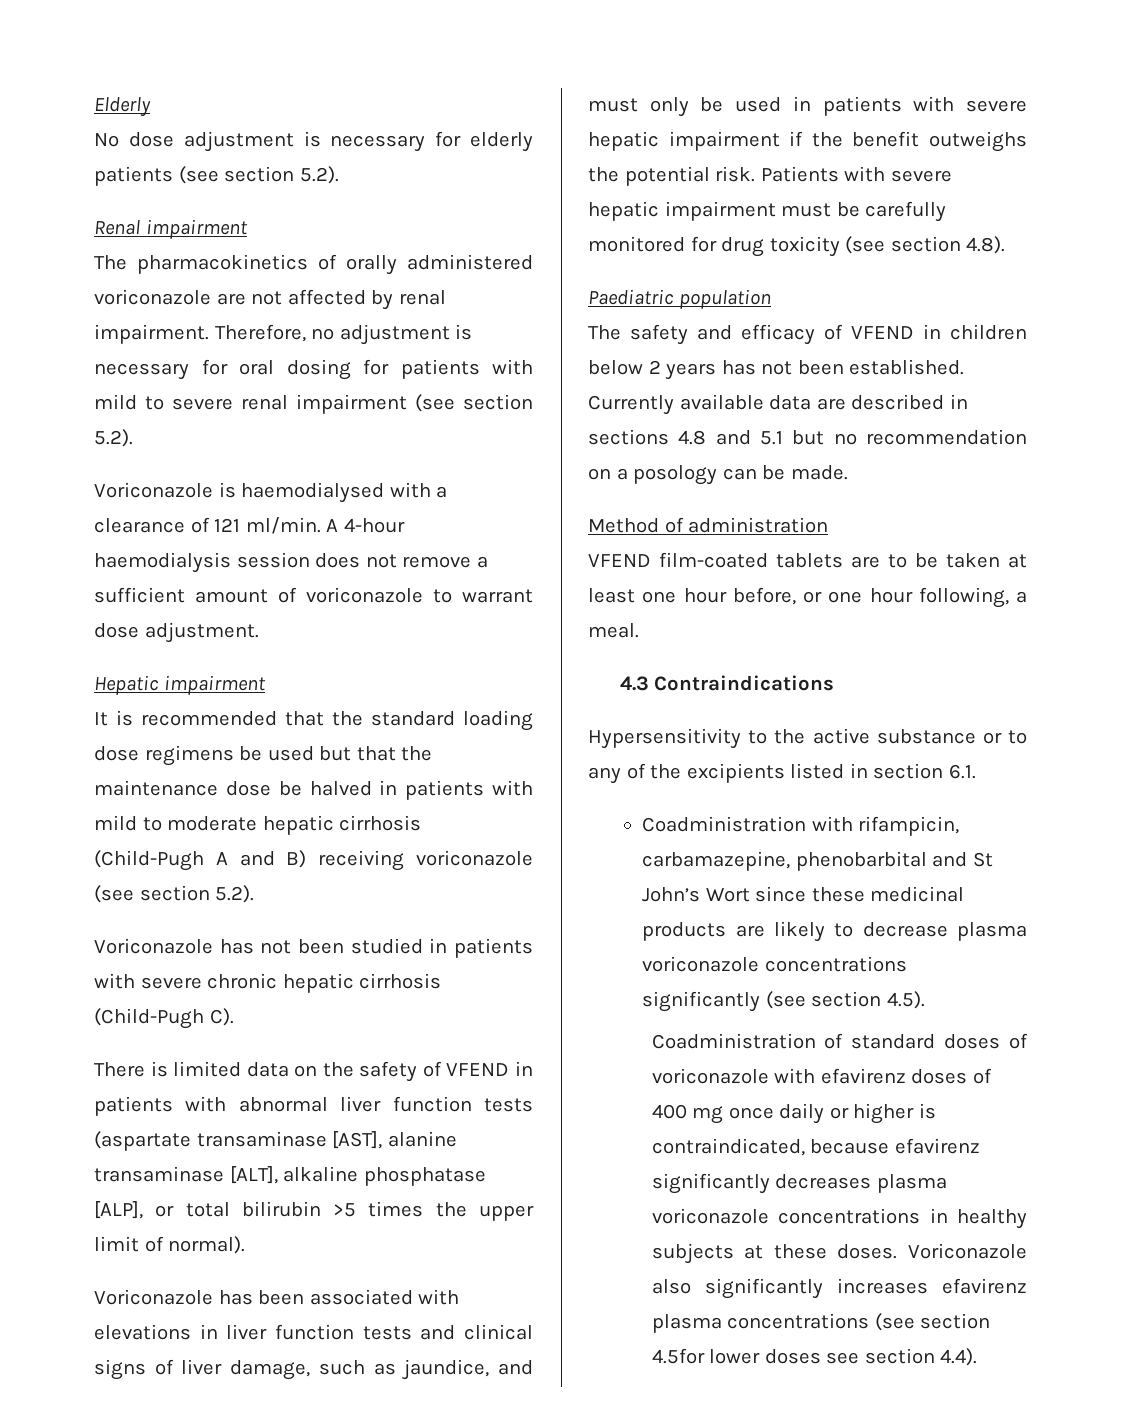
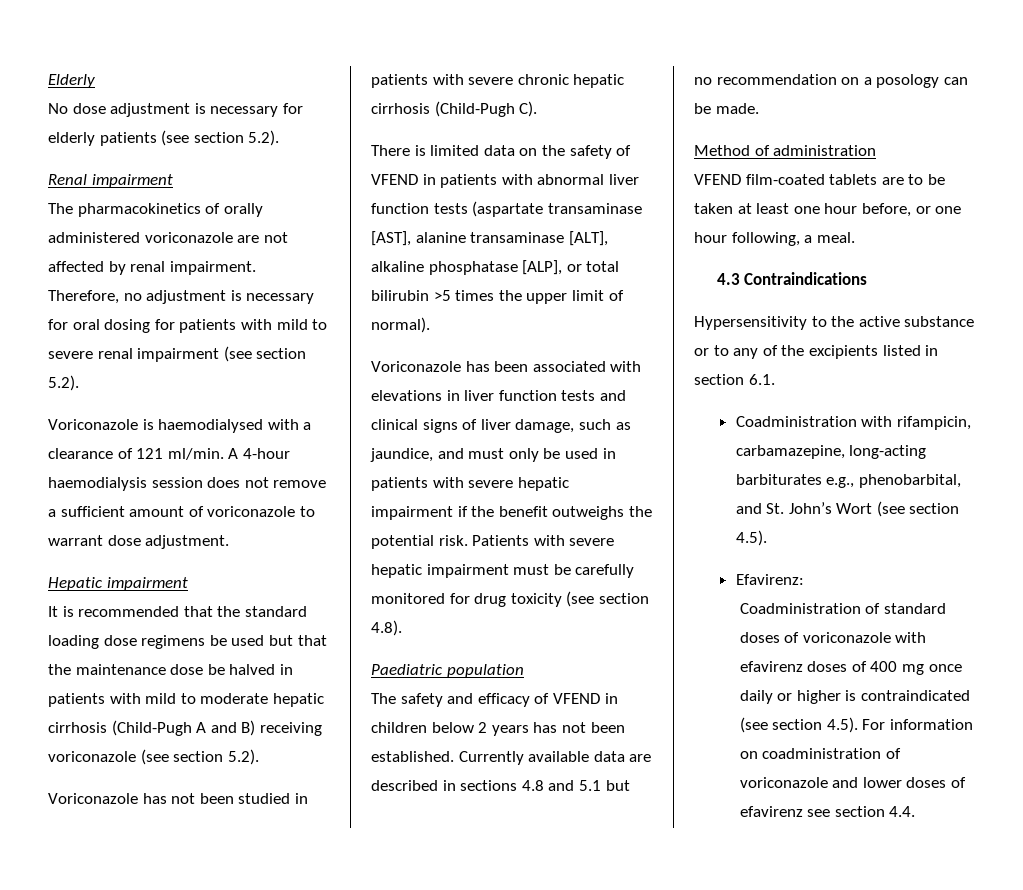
- Coadministration with rifampicin, carbamazepine, phenobarbital and St John’s Wort since these medicinal products are likely to decrease plasma voriconazole concentrations significantly (see section 4.5).
+ Coadministration with rifampicin, carbamazepine, long-acting barbiturates e.g., phenobarbital, and St. John’s Wort (see section 4.5).
+ Efavirenz:
- Coadministration of standard doses of voriconazole with efavirenz doses of 400 mg once daily or higher is contraindicated, because efavirenz significantly decreases plasma voriconazole concentrations in healthy subjects at these doses. Voriconazole also significantly increases efavirenz plasma concentrations (see section 4.5for lower doses see section 4.4).
+ Coadministration of standard doses of voriconazole with efavirenz doses of 400 mg once daily or higher is contraindicated (see section 4.5). For information on coadministration of voriconazole and lower doses of efavirenz see section 4.4.

